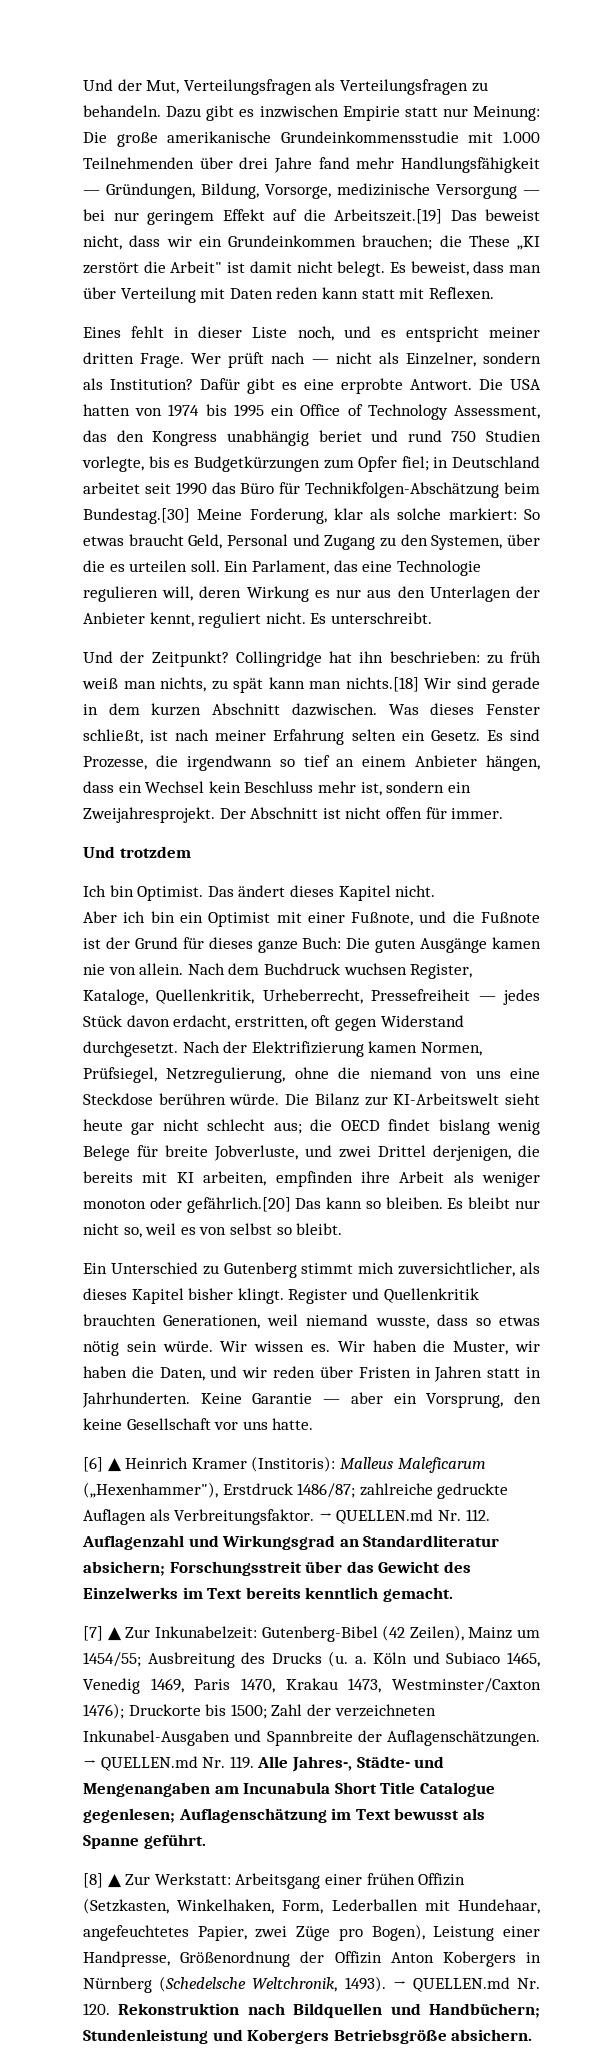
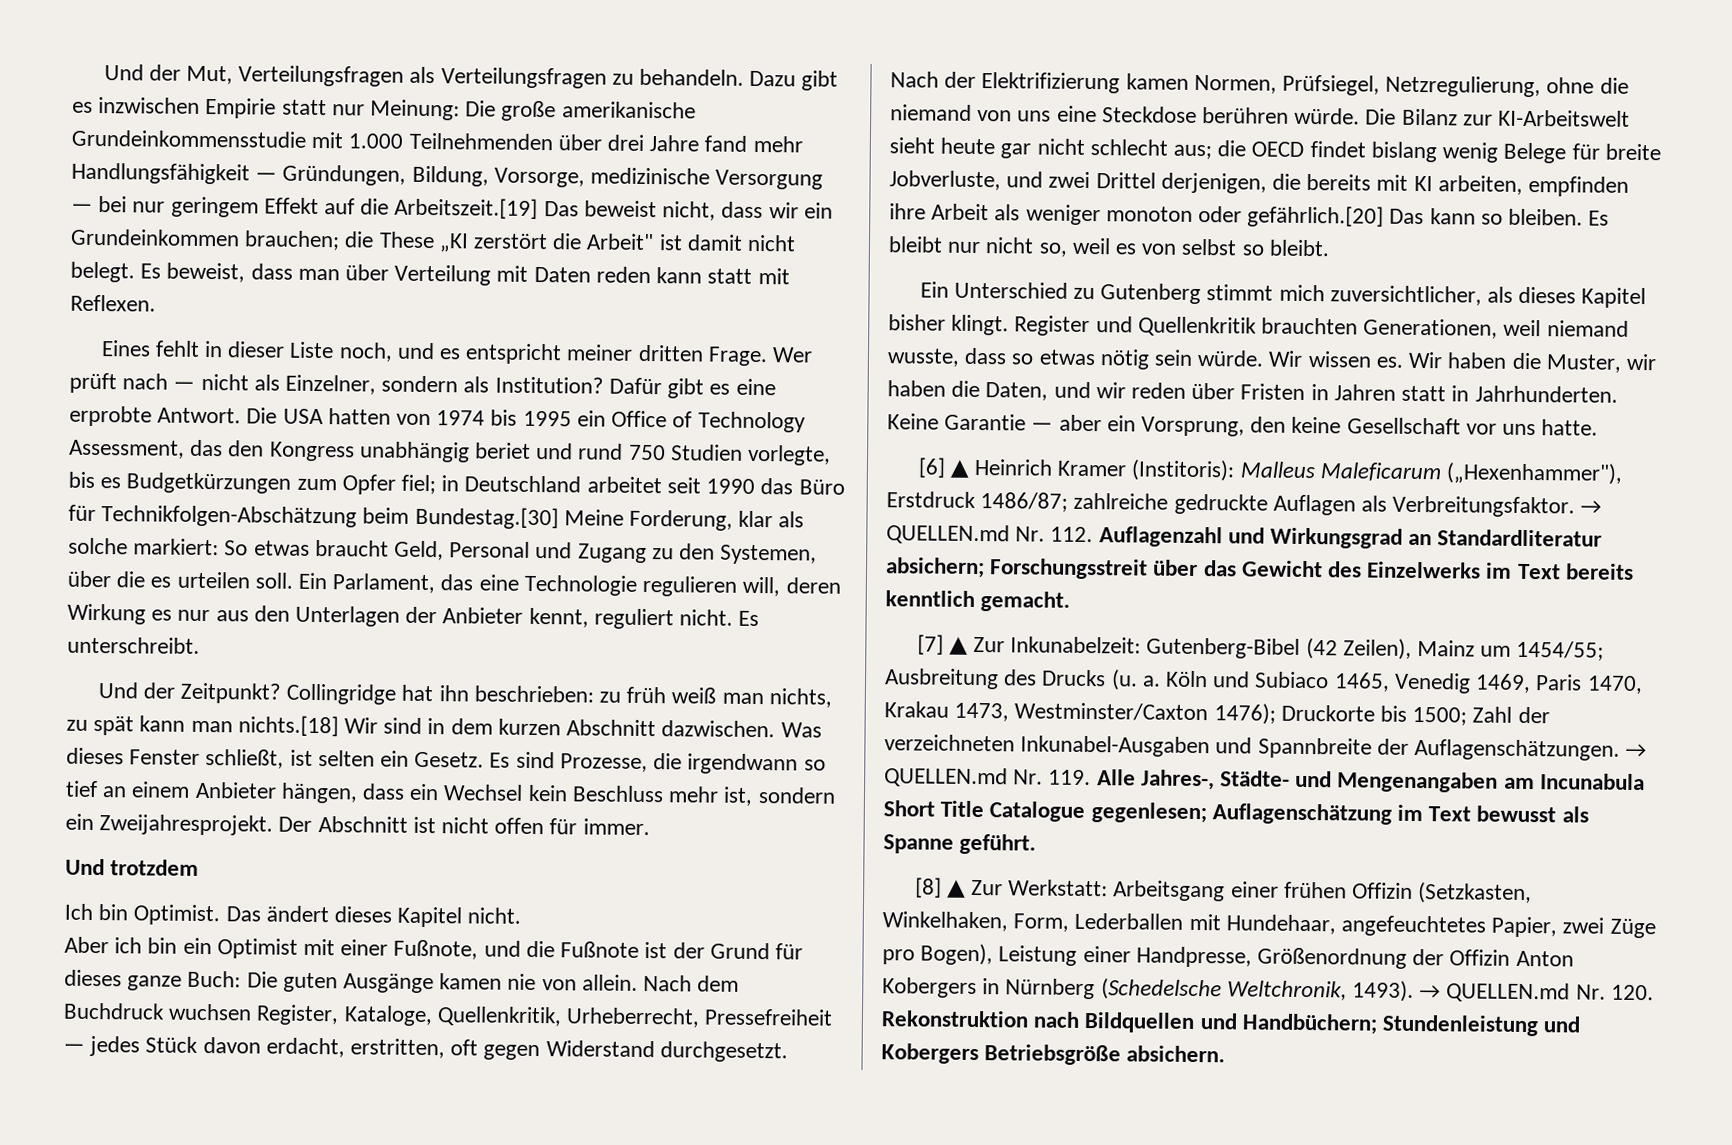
- Collingridge hat ihn beschrieben: zu früh weiß man nichts, zu spät kann man nichts.[18] Wir sind gerade in dem kurzen Abschnitt dazwischen.
+ Collingridge hat ihn beschrieben: zu früh weiß man nichts, zu spät kann man nichts.[18] Wir sind in dem kurzen Abschnitt dazwischen.
- Was dieses Fenster schließt, ist nach meiner Erfahrung selten ein Gesetz.
+ Was dieses Fenster schließt, ist selten ein Gesetz.

